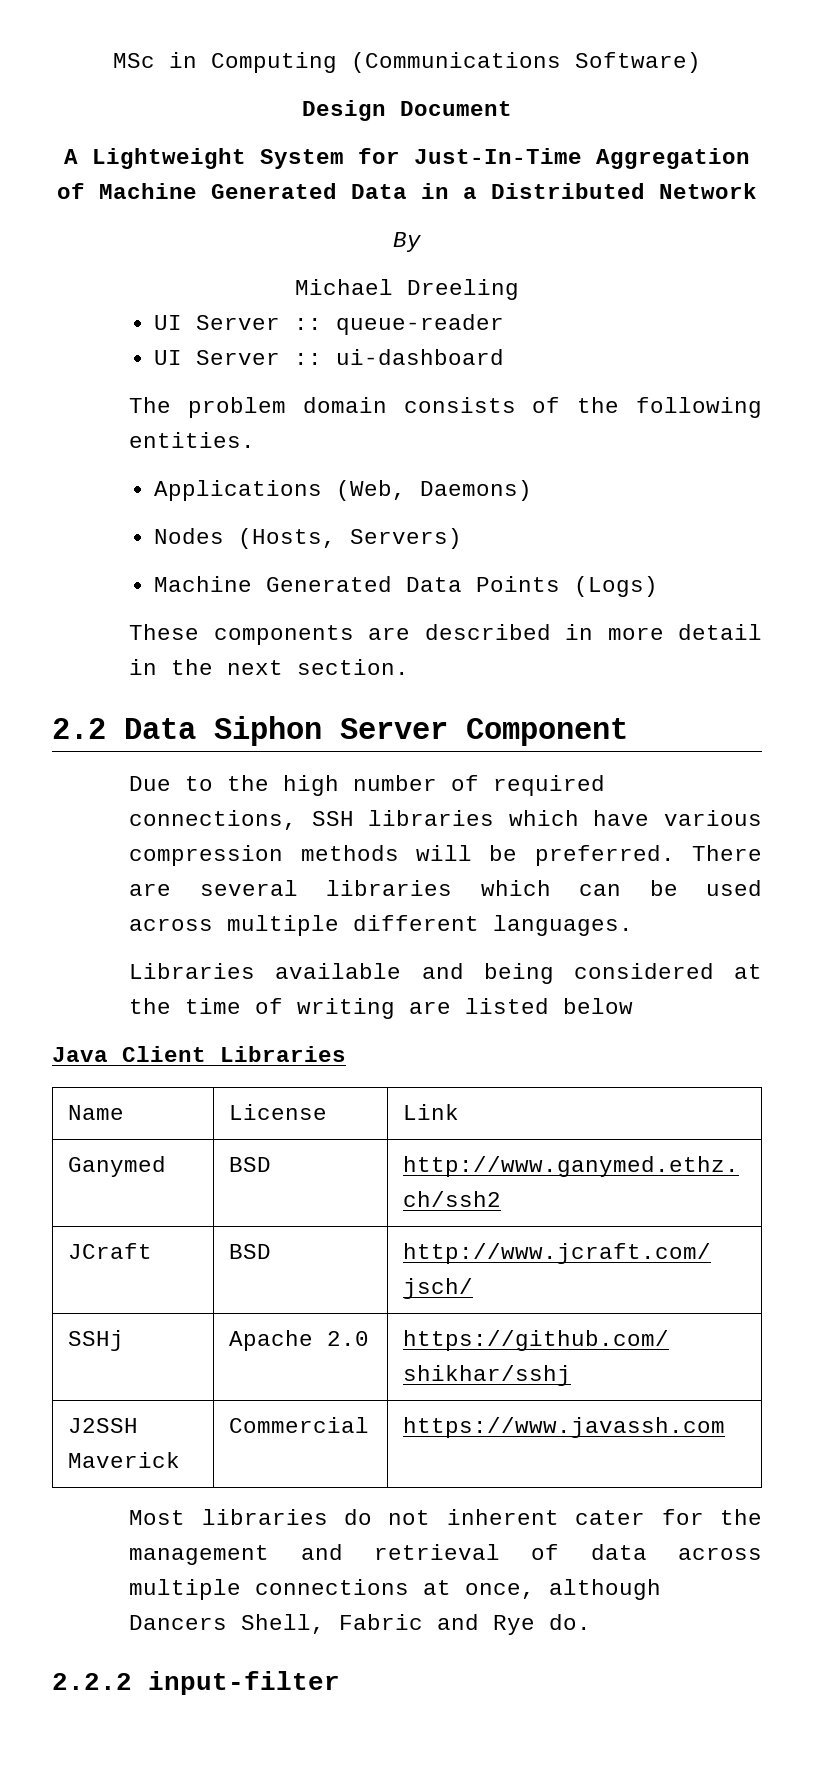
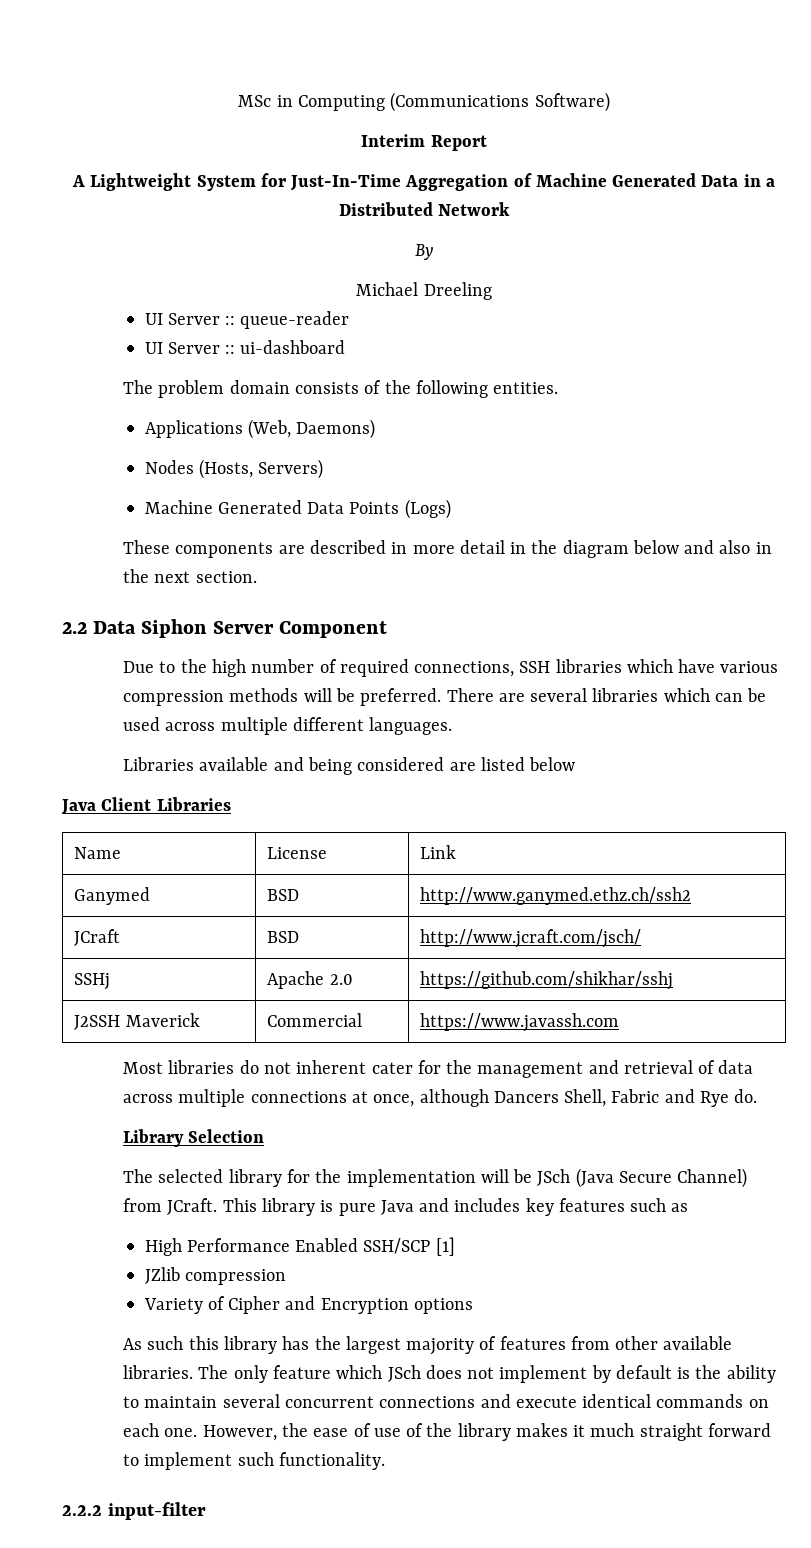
- Design Document
+ Interim Report
- These components are described in more detail in the next section.
+ These components are described in more detail in the diagram below and also in the next section.
- Libraries available and being considered at the time of writing are listed below
+ Libraries available and being considered are listed below
+ Library Selection
+ The selected library for the implementation will be JSch (Java Secure Channel) from JCraft. This library is pure Java and includes key features such as
+ High Performance Enabled SSH/SCP [1]
+ JZlib compression
+ Variety of Cipher and Encryption options
+ As such this library has the largest majority of features from other available libraries. The only feature which JSch does not implement by default is the ability to maintain several concurrent connections and execute identical commands on each one. However, the ease of use of the library makes it much straight forward to implement such functionality.

